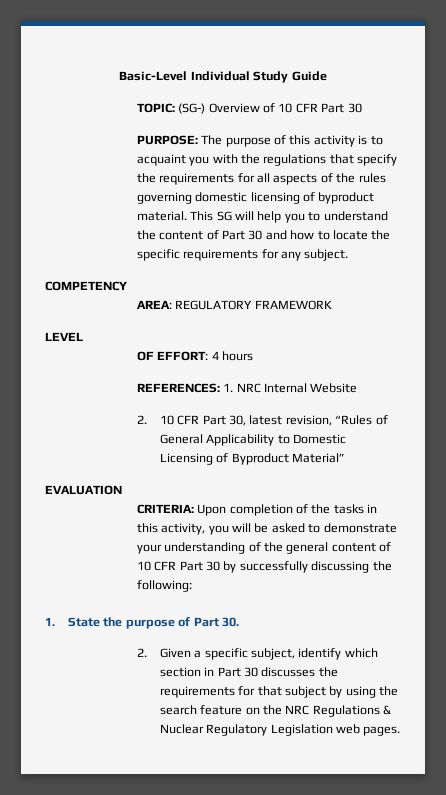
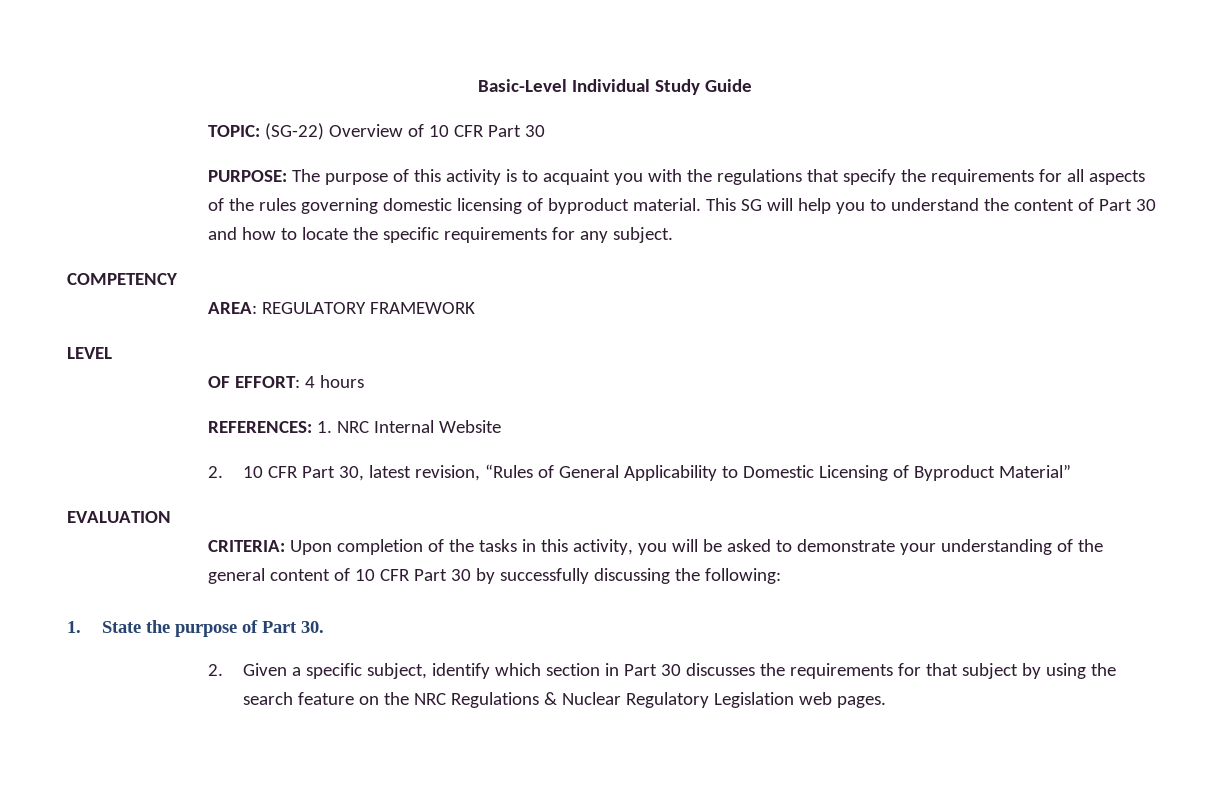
- TOPIC: (SG-) Overview of 10 CFR Part 30
+ TOPIC: (SG-22) Overview of 10 CFR Part 30

